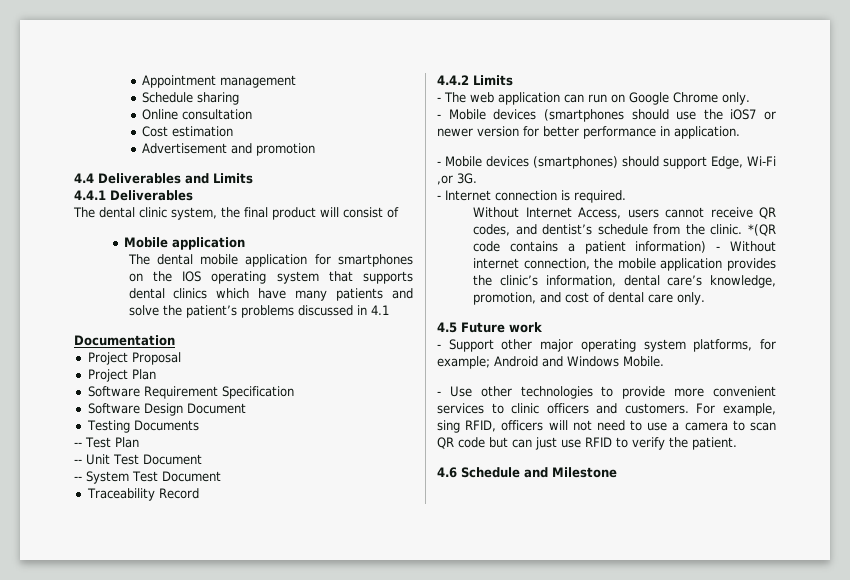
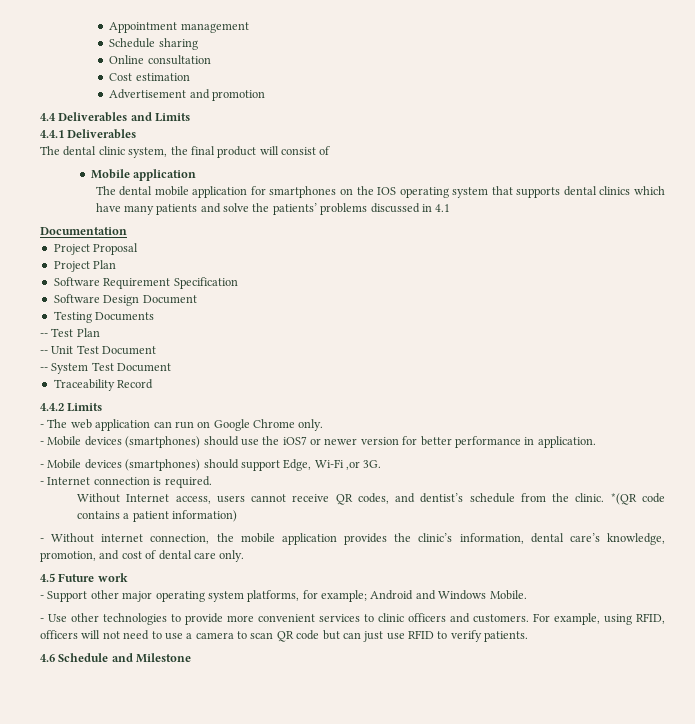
- The dental mobile application for smartphones on the IOS operating system that supports dental clinics which have many patients and solve the patient’s problems discussed in 4.1
+ The dental mobile application for smartphones on the IOS operating system that supports dental clinics which have many patients and solve the patients’ problems discussed in 4.1
- - Mobile devices (smartphones should use the iOS7 or newer version for better performance in application.
+ - Mobile devices (smartphones) should use the iOS7 or newer version for better performance in application.
- Without Internet Access, users cannot receive QR codes, and dentist’s schedule from the clinic.
+ Without Internet access, users cannot receive QR codes, and dentist’s schedule from the clinic.
- *(QR code contains a patient information) - Without internet connection, the mobile application provides the clinic’s information, dental care’s knowledge, promotion, and cost of dental care only.
+ *(QR code contains a patient information)
+ - Without internet connection, the mobile application provides the clinic’s information, dental care’s knowledge, promotion, and cost of dental care only.
- For example, sing RFID, officers will not need to use a camera to scan QR code but can just use RFID to verify the patient.
+ For example, using RFID, officers will not need to use a camera to scan QR code but can just use RFID to verify patients.

